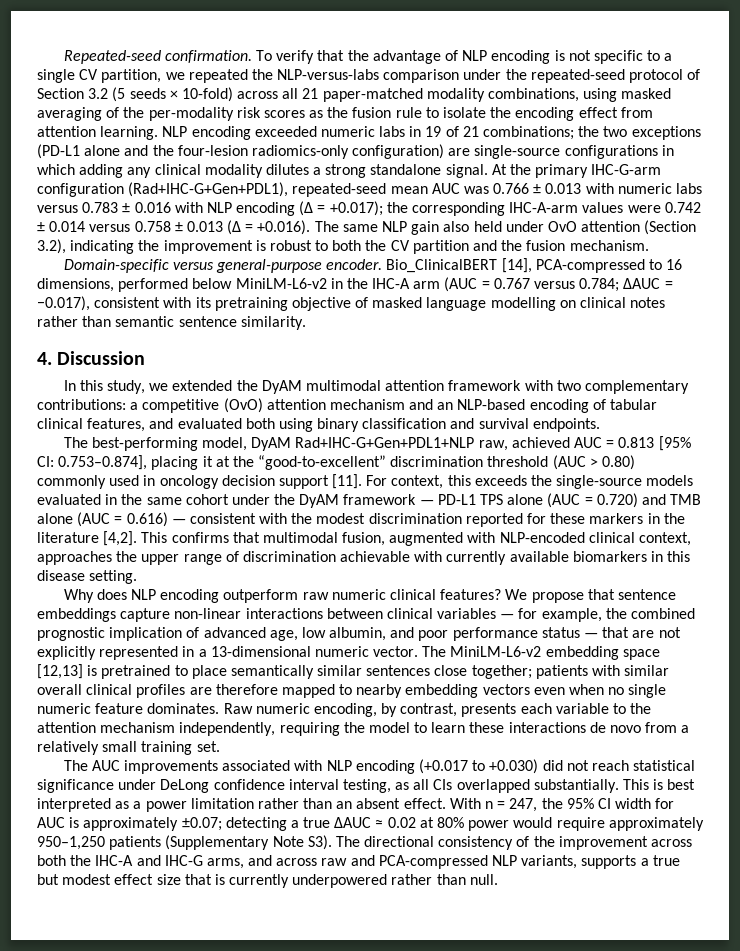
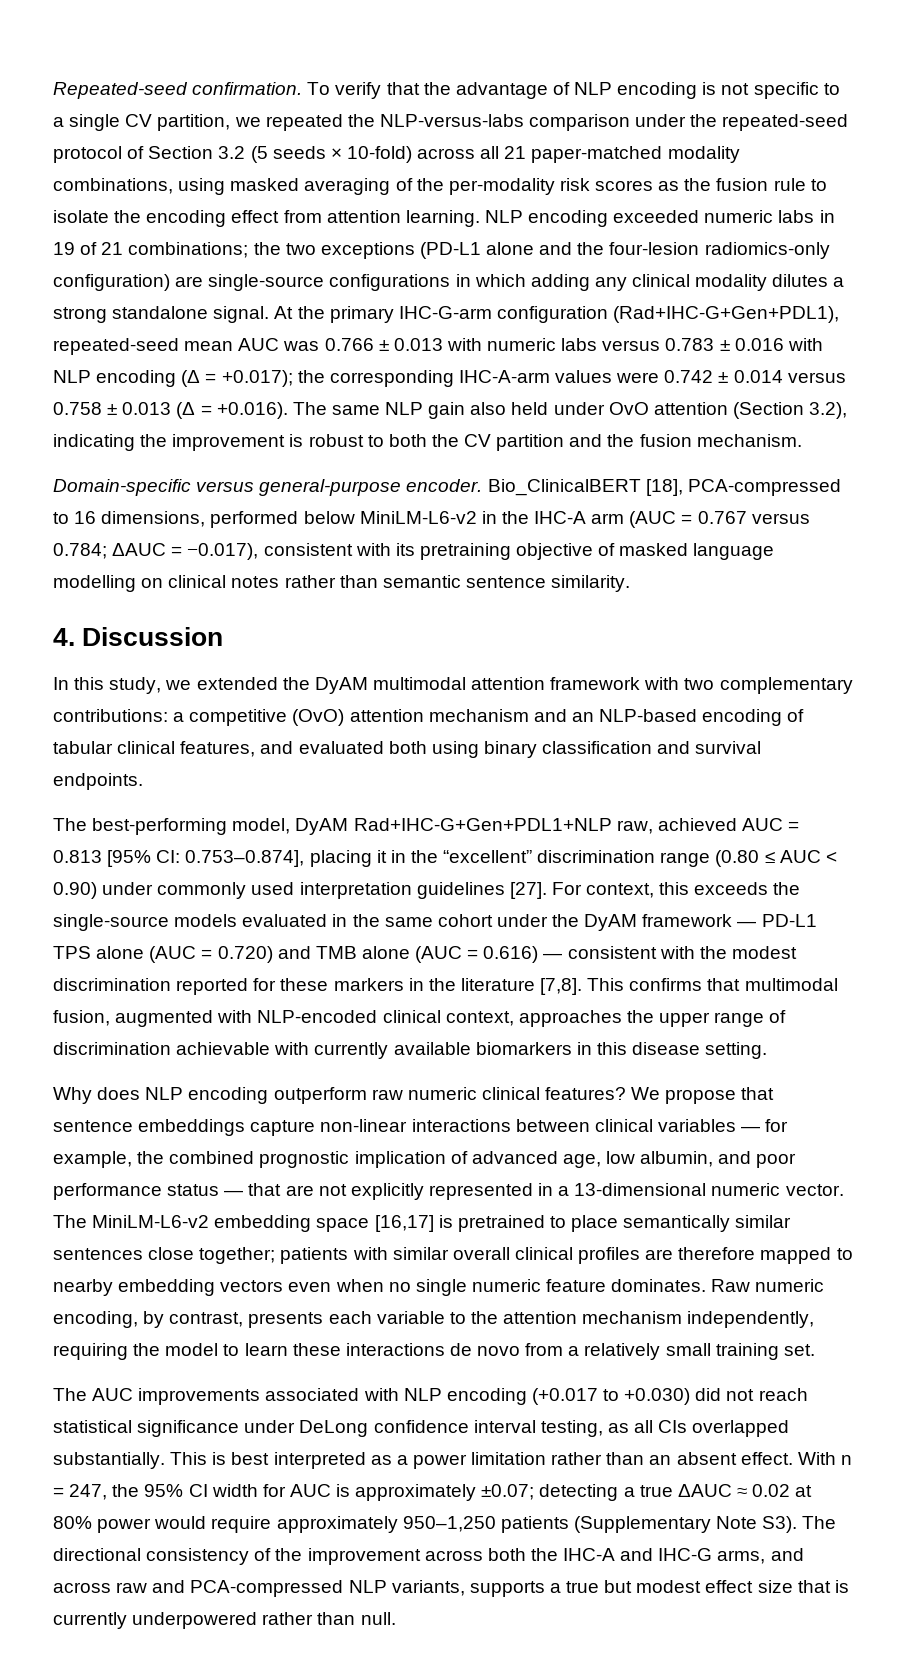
- Bio_ClinicalBERT [14], PCA-compressed to 16 dimensions, performed below MiniLM-L6-v2 in the IHC-A arm (AUC = 0.767 versus 0.784; ΔAUC = −0.017), consistent with its pretraining objective of masked language modelling on clinical notes rather than semantic sentence similarity.
+ Bio_ClinicalBERT [18], PCA-compressed to 16 dimensions, performed below MiniLM-L6-v2 in the IHC-A arm (AUC = 0.767 versus 0.784; ΔAUC = −0.017), consistent with its pretraining objective of masked language modelling on clinical notes rather than semantic sentence similarity.
- The best-performing model, DyAM Rad+IHC-G+Gen+PDL1+NLP raw, achieved AUC = 0.813 [95% CI: 0.753–0.874], placing it at the “good-to-excellent” discrimination threshold (AUC > 0.80) commonly used in oncology decision support [11].
+ The best-performing model, DyAM Rad+IHC-G+Gen+PDL1+NLP raw, achieved AUC = 0.813 [95% CI: 0.753–0.874], placing it in the “excellent” discrimination range (0.80 ≤ AUC < 0.90) under commonly used interpretation guidelines [27].
- For context, this exceeds the single-source models evaluated in the same cohort under the DyAM framework — PD-L1 TPS alone (AUC = 0.720) and TMB alone (AUC = 0.616) — consistent with the modest discrimination reported for these markers in the literature [4,2].
+ For context, this exceeds the single-source models evaluated in the same cohort under the DyAM framework — PD-L1 TPS alone (AUC = 0.720) and TMB alone (AUC = 0.616) — consistent with the modest discrimination reported for these markers in the literature [7,8].
- The MiniLM-L6-v2 embedding space [12,13] is pretrained to place semantically similar sentences close together; patients with similar overall clinical profiles are therefore mapped to nearby embedding vectors even when no single numeric feature dominates.
+ The MiniLM-L6-v2 embedding space [16,17] is pretrained to place semantically similar sentences close together; patients with similar overall clinical profiles are therefore mapped to nearby embedding vectors even when no single numeric feature dominates.

